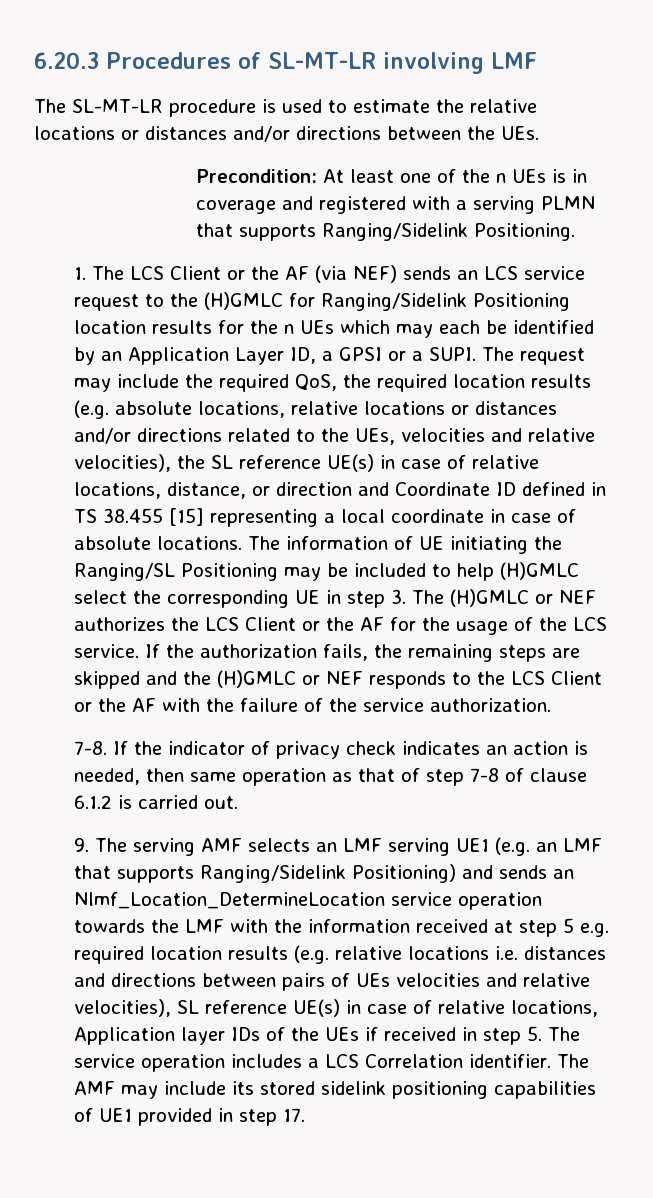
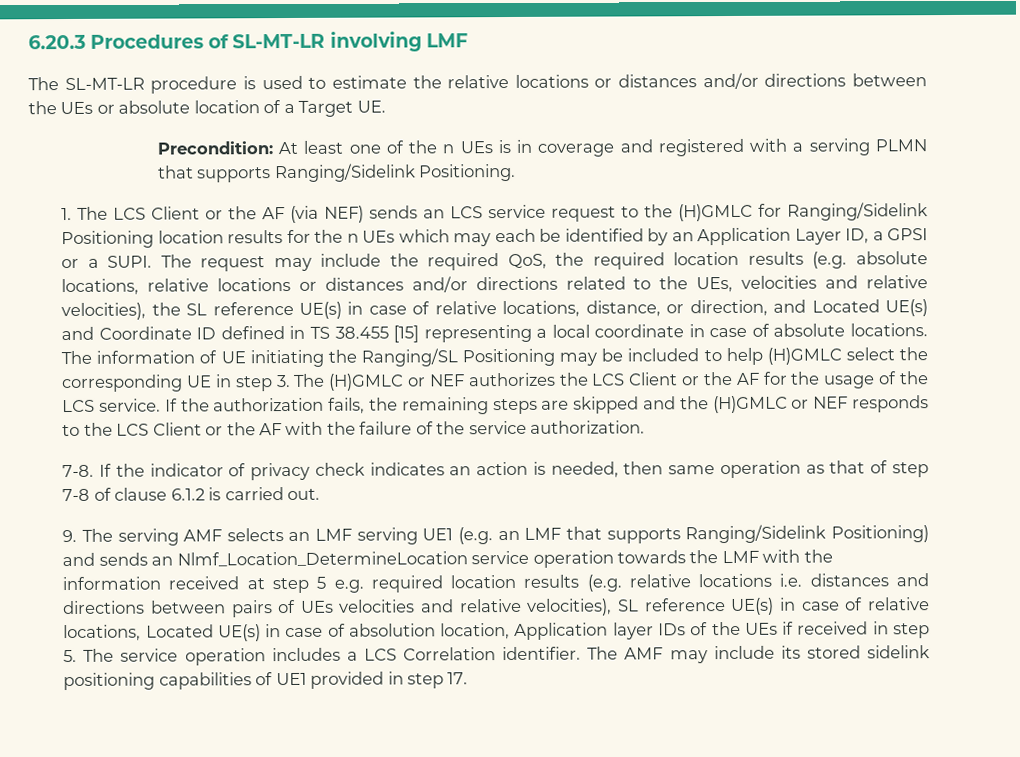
- The SL-MT-LR procedure is used to estimate the relative locations or distances and/or directions between the UEs.
+ The SL-MT-LR procedure is used to estimate the relative locations or distances and/or directions between the UEs or absolute location of a Target UE.
- The request may include the required QoS, the required location results (e.g. absolute locations, relative locations or distances and/or directions related to the UEs, velocities and relative velocities), the SL reference UE(s) in case of relative locations, distance, or direction and Coordinate ID defined in TS 38.455 [15] representing a local coordinate in case of absolute locations.
+ The request may include the required QoS, the required location results (e.g. absolute locations, relative locations or distances and/or directions related to the UEs, velocities and relative velocities), the SL reference UE(s) in case of relative locations, distance, or direction, and Located UE(s) and Coordinate ID defined in TS 38.455 [15] representing a local coordinate in case of absolute locations.
- 9. The serving AMF selects an LMF serving UE1 (e.g. an LMF that supports Ranging/Sidelink Positioning) and sends an Nlmf_Location_DetermineLocation service operation towards the LMF with the information received at step 5 e.g. required location results (e.g. relative locations i.e. distances and directions between pairs of UEs velocities and relative velocities), SL reference UE(s) in case of relative locations, Application layer IDs of the UEs if received in step 5. The service operation includes a LCS Correlation identifier.
+ 9. The serving AMF selects an LMF serving UE1 (e.g. an LMF that supports Ranging/Sidelink Positioning) and sends an Nlmf_Location_DetermineLocation service operation towards the LMF with the information received at step 5 e.g. required location results (e.g. relative locations i.e. distances and directions between pairs of UEs velocities and relative velocities), SL reference UE(s) in case of relative locations, Located UE(s) in case of absolution location, Application layer IDs of the UEs if received in step 5. The service operation includes a LCS Correlation identifier.

